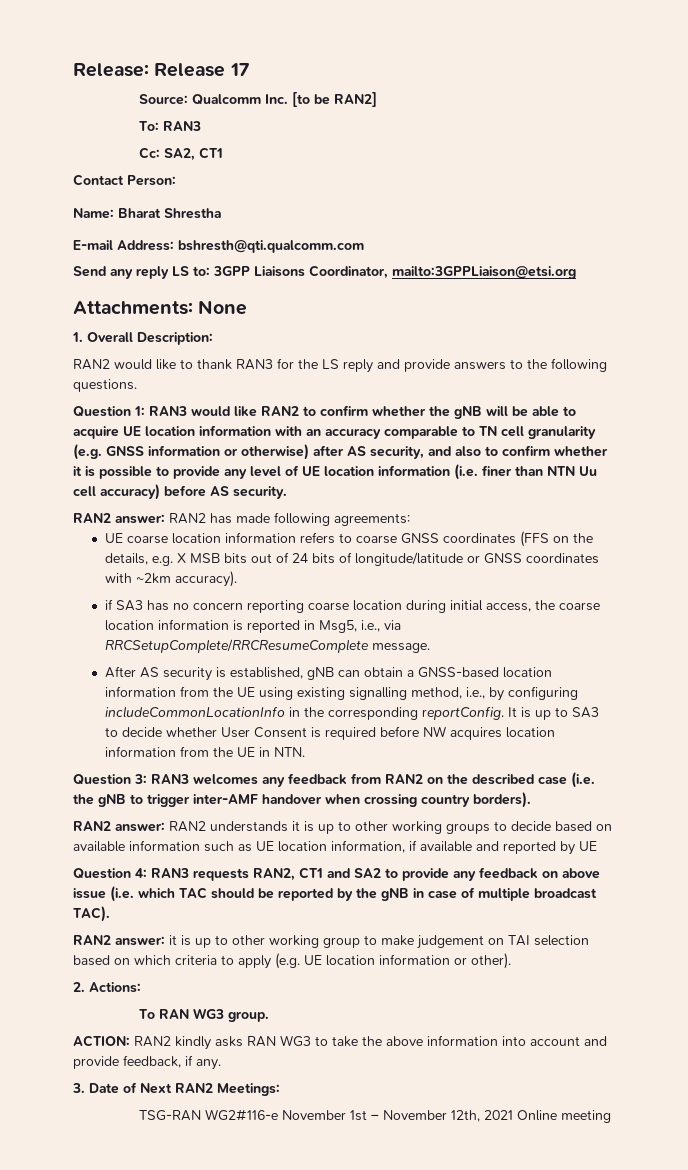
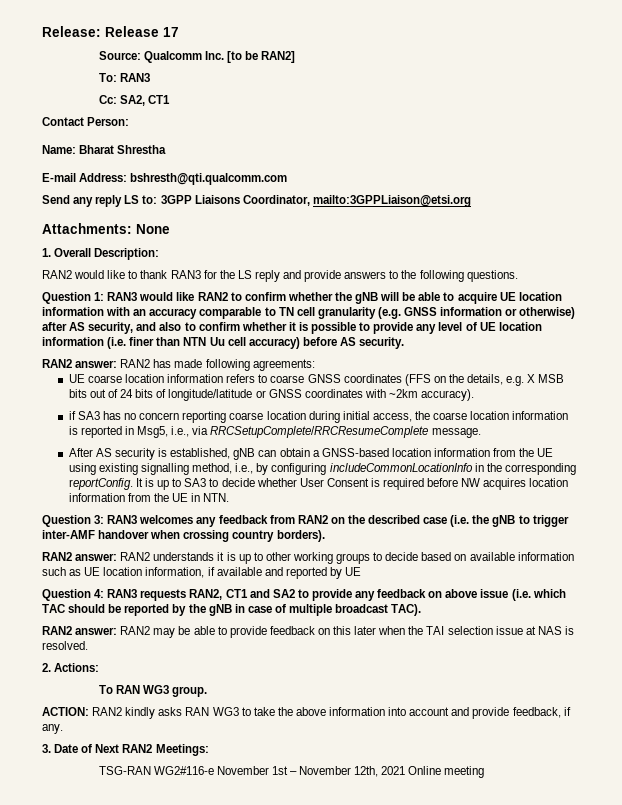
- RAN2 answer: it is up to other working group to make judgement on TAI selection based on which criteria to apply (e.g. UE location information or other).
+ RAN2 answer: RAN2 may be able to provide feedback on this later when the TAI selection issue at NAS is resolved.

